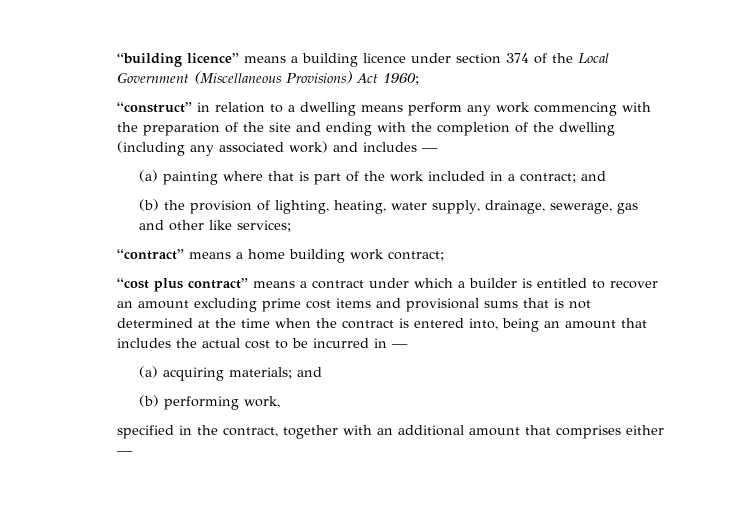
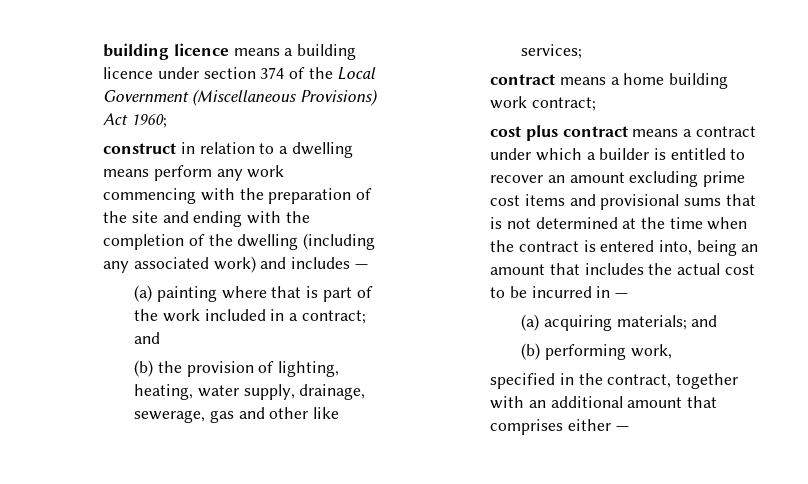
- “building licence” means a building licence under section 374 of the Local Government (Miscellaneous Provisions) Act 1960;
+ building licence means a building licence under section 374 of the Local Government (Miscellaneous Provisions) Act 1960;
- “construct” in relation to a dwelling means perform any work commencing with the preparation of the site and ending with the completion of the dwelling (including any associated work) and includes —
+ construct in relation to a dwelling means perform any work commencing with the preparation of the site and ending with the completion of the dwelling (including any associated work) and includes —
- “contract” means a home building work contract;
+ contract means a home building work contract;
- “cost plus contract” means a contract under which a builder is entitled to recover an amount excluding prime cost items and provisional sums that is not determined at the time when the contract is entered into, being an amount that includes the actual cost to be incurred in —
+ cost plus contract means a contract under which a builder is entitled to recover an amount excluding prime cost items and provisional sums that is not determined at the time when the contract is entered into, being an amount that includes the actual cost to be incurred in —

